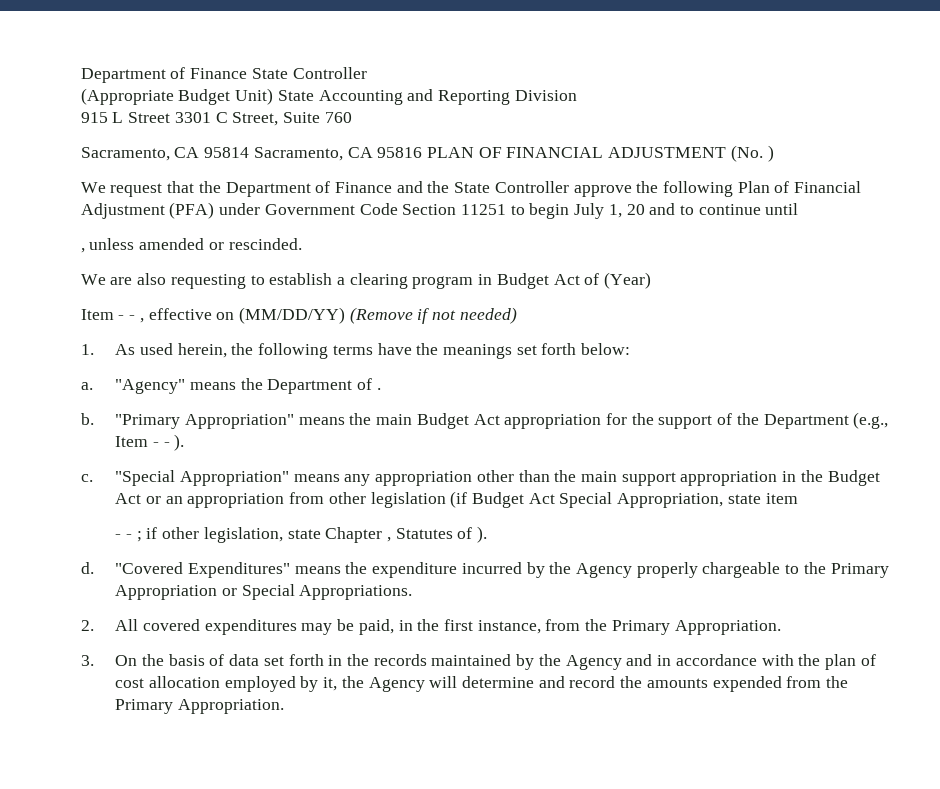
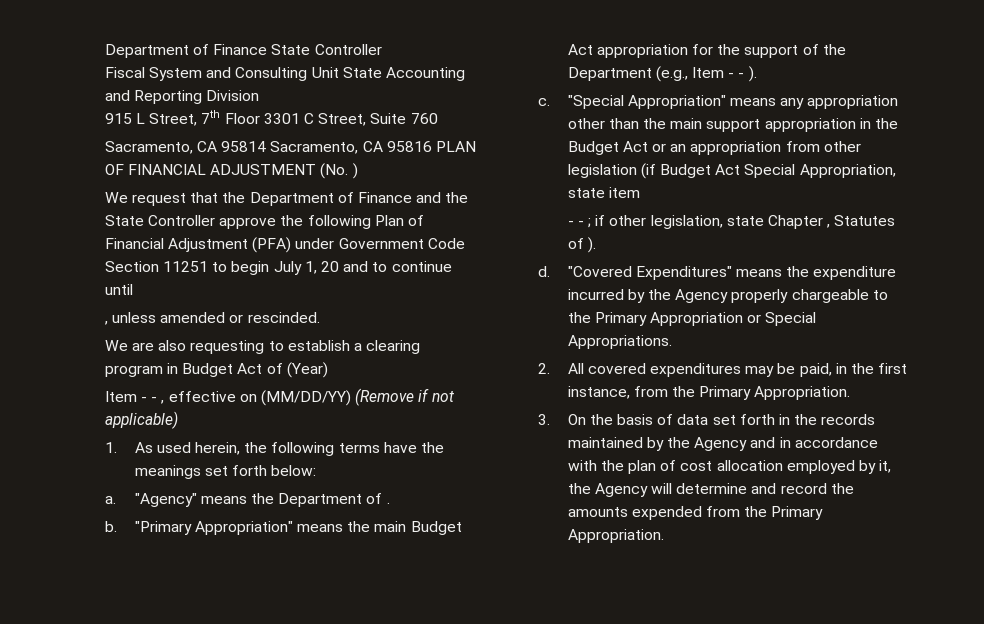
- (Appropriate Budget Unit) State Accounting and Reporting Division
+ Fiscal System and Consulting Unit State Accounting and Reporting Division
- 915 L Street 3301 C Street, Suite 760
+ 915 L Street, 7th Floor 3301 C Street, Suite 760
- Item - - , effective on (MM/DD/YY) (Remove if not needed)
+ Item - - , effective on (MM/DD/YY) (Remove if not applicable)

